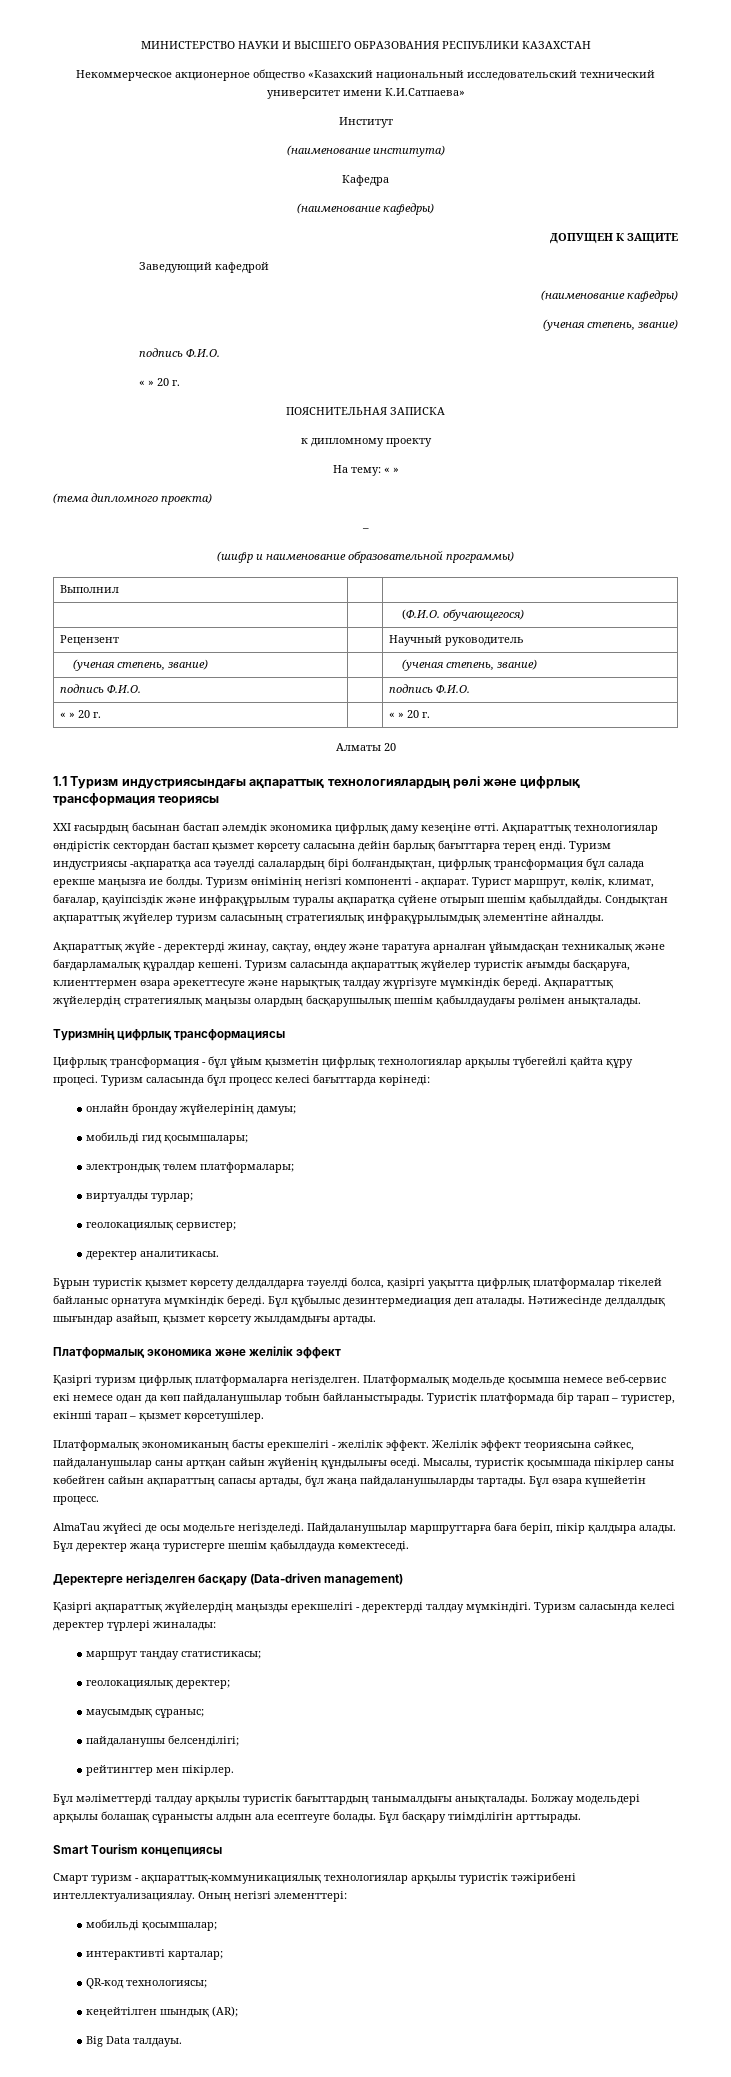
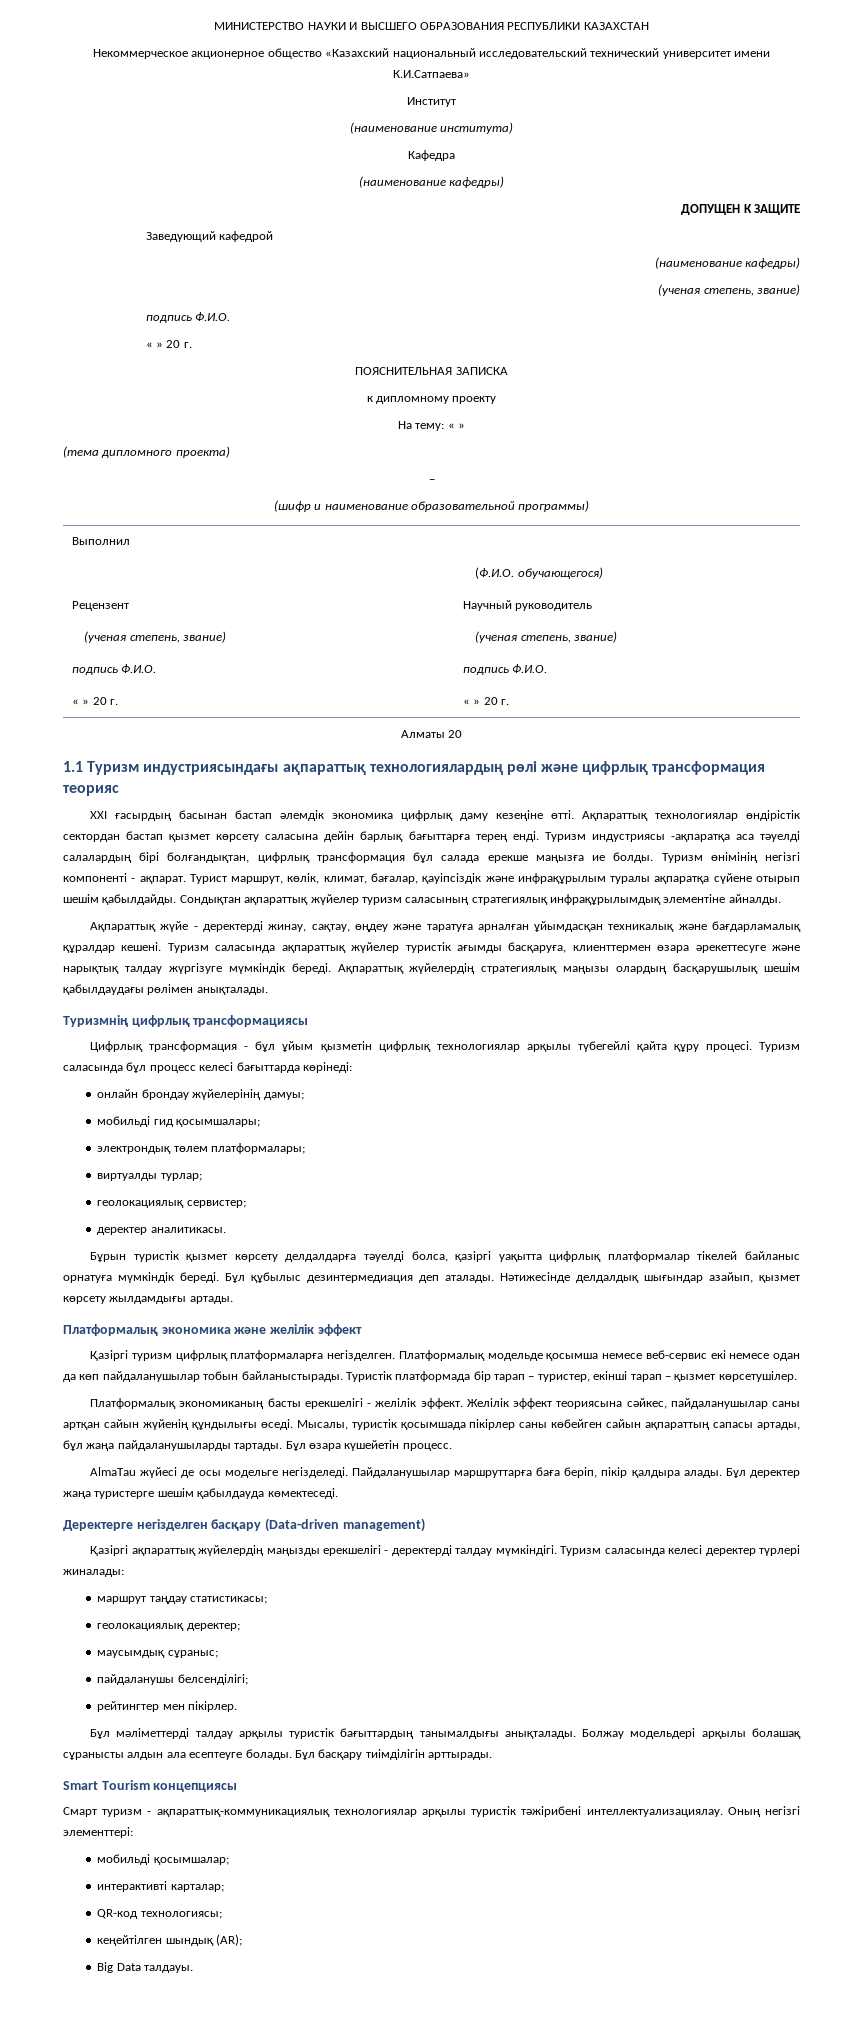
- 1.1 Туризм индустриясындағы ақпараттық технологиялардың рөлі және цифрлық трансформация теориясы
+ 1.1 Туризм индустриясындағы ақпараттық технологиялардың рөлі және цифрлық трансформация теорияс

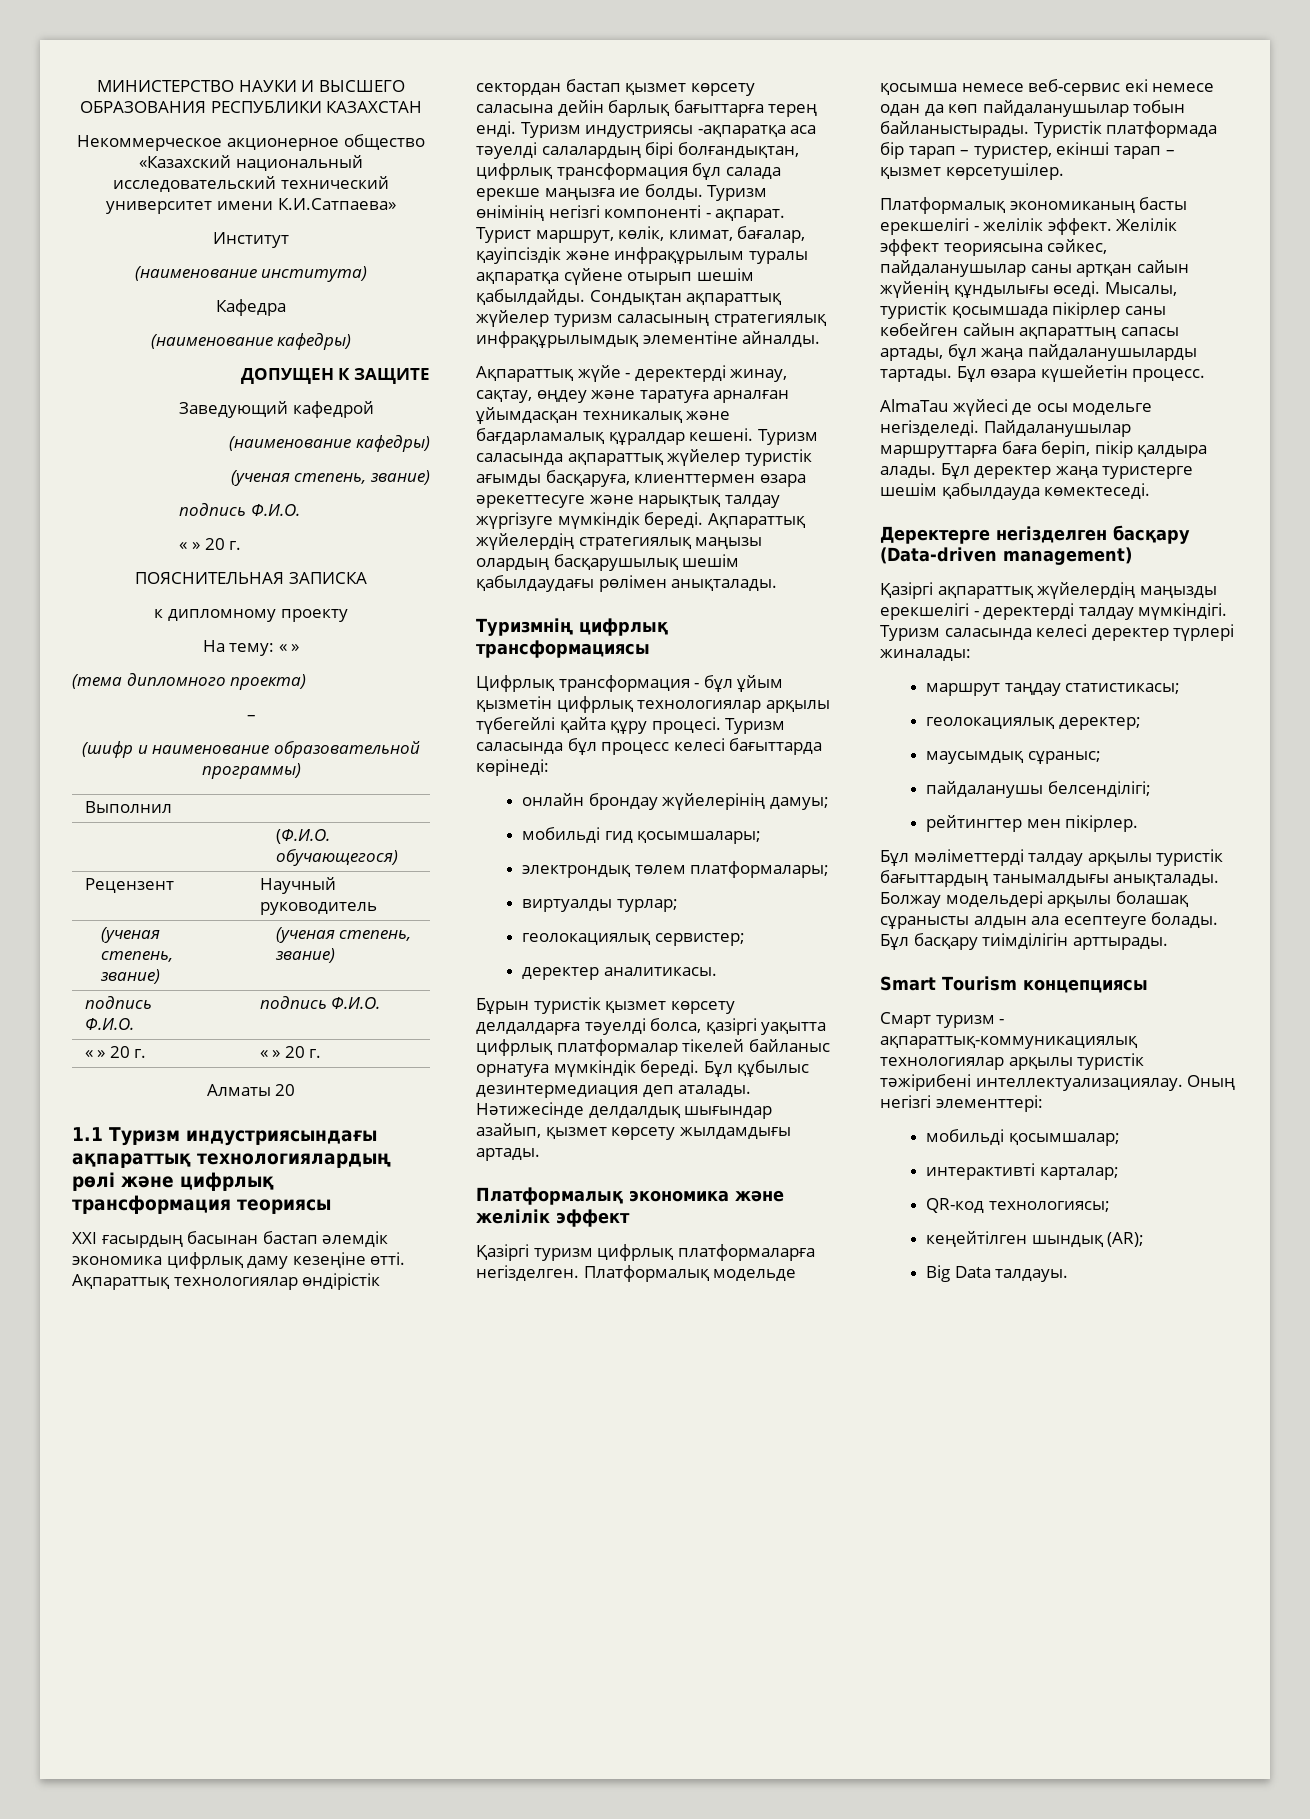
- 1.1 Туризм индустриясындағы ақпараттық технологиялардың рөлі және цифрлық трансформация теорияс
+ 1.1 Туризм индустриясындағы ақпараттық технологиялардың рөлі және цифрлық трансформация теориясы

